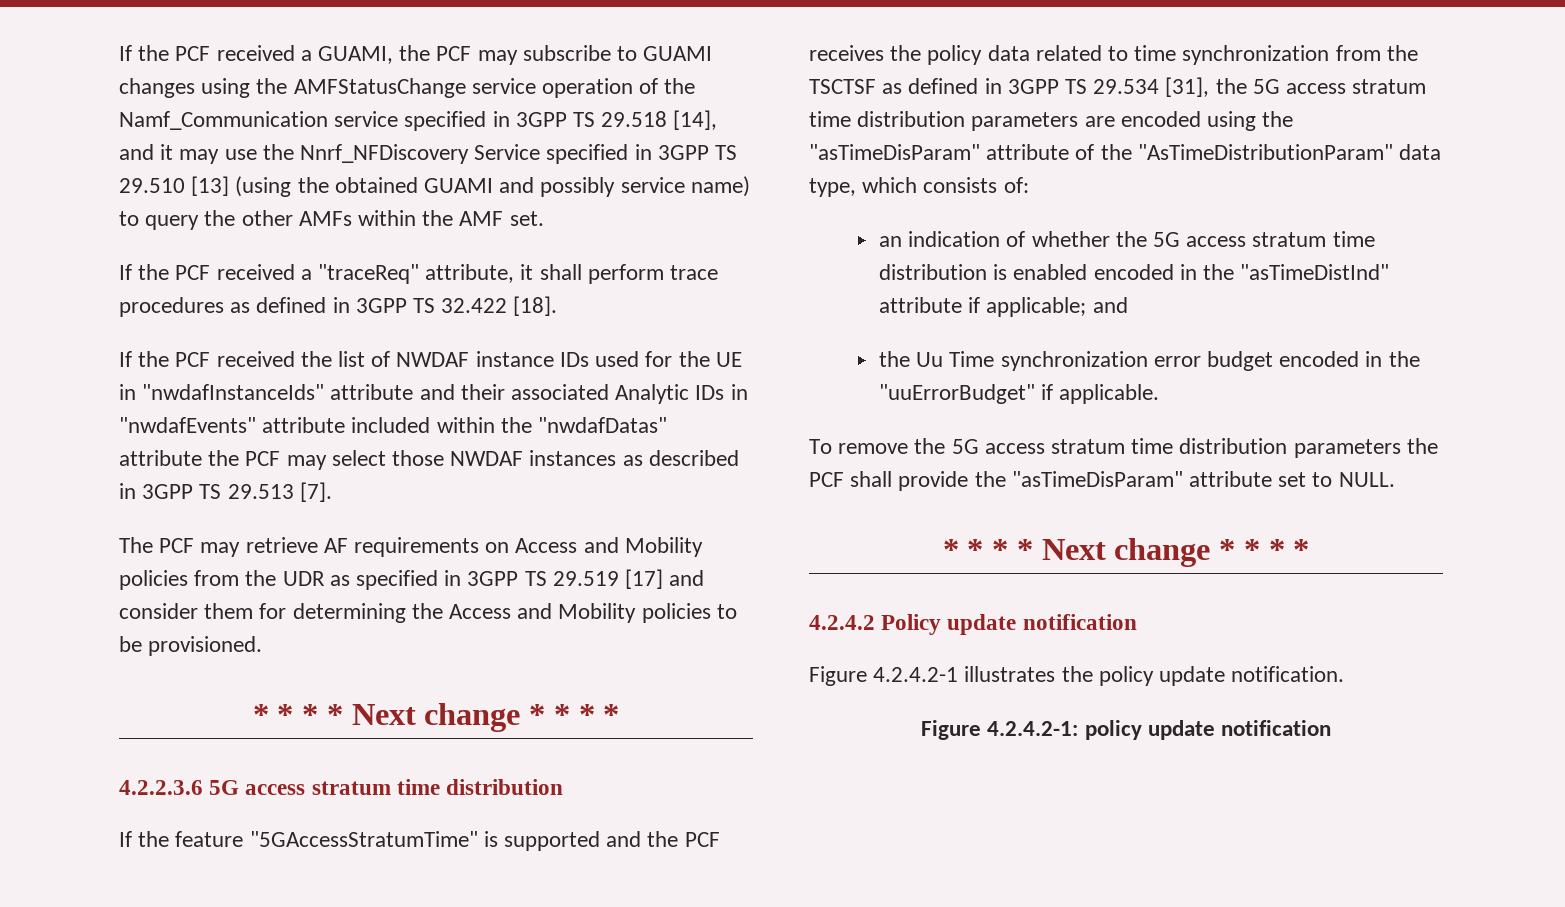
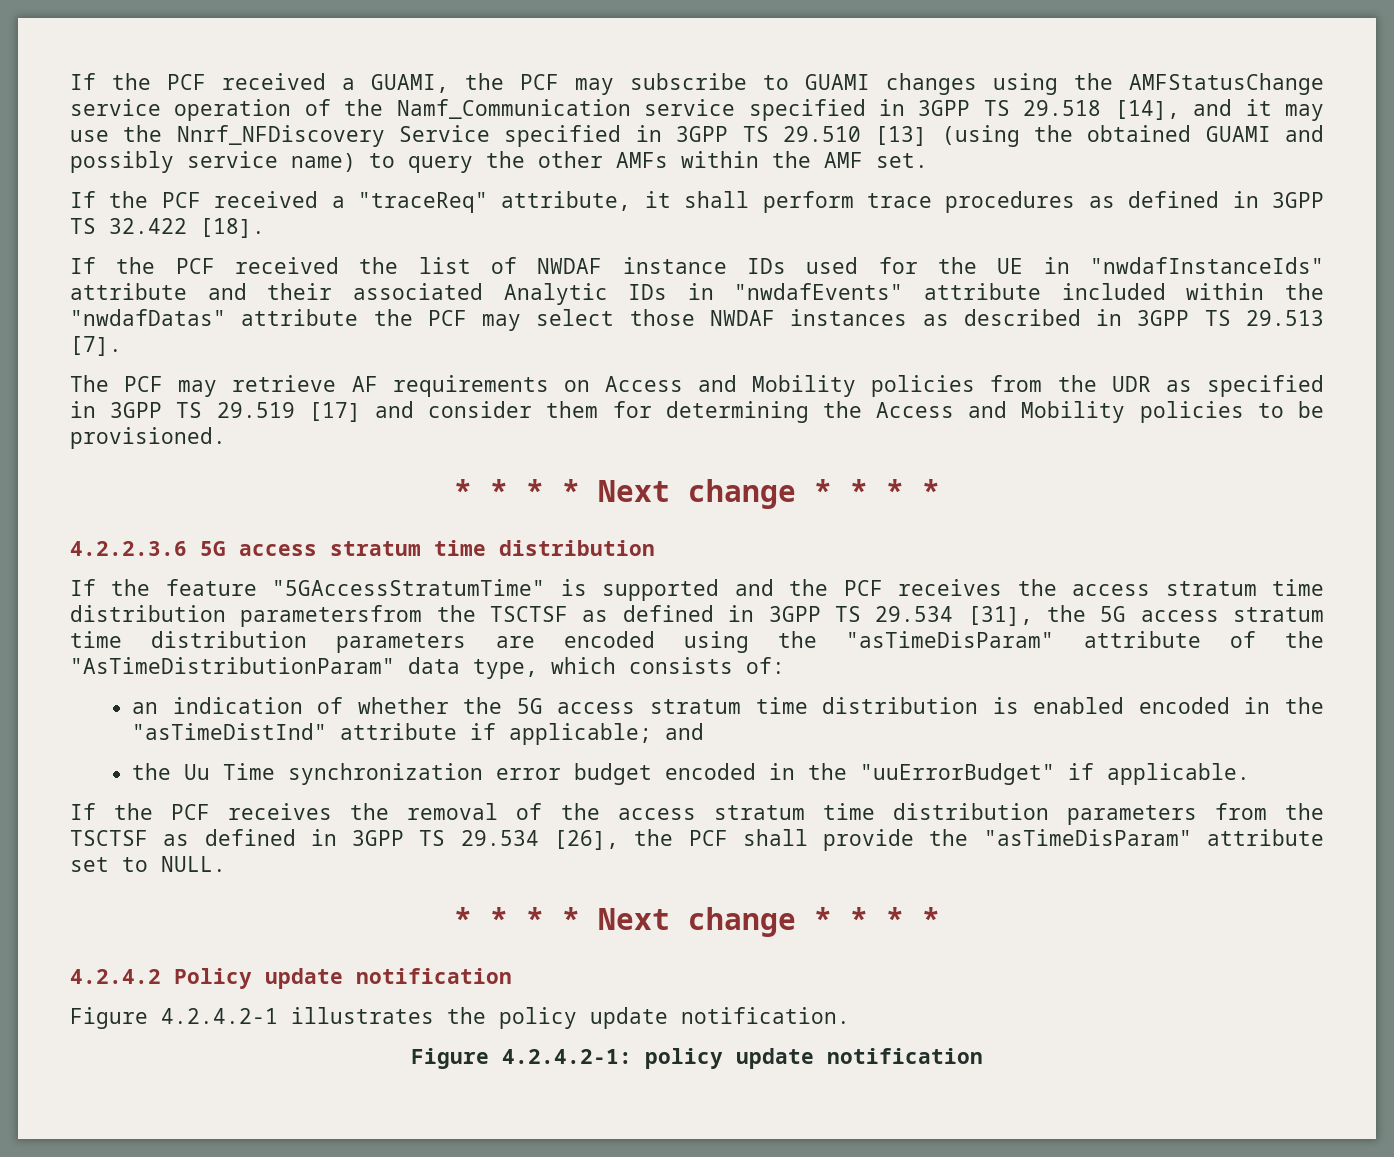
- If the feature "5GAccessStratumTime" is supported and the PCF receives the policy data related to time synchronization from the TSCTSF as defined in 3GPP TS 29.534 [31], the 5G access stratum time distribution parameters are encoded using the "asTimeDisParam" attribute of the "AsTimeDistributionParam" data type, which consists of:
+ If the feature "5GAccessStratumTime" is supported and the PCF receives the access stratum time distribution parametersfrom the TSCTSF as defined in 3GPP TS 29.534 [31], the 5G access stratum time distribution parameters are encoded using the "asTimeDisParam" attribute of the "AsTimeDistributionParam" data type, which consists of:
- To remove the 5G access stratum time distribution parameters the PCF shall provide the "asTimeDisParam" attribute set to NULL.
+ If the PCF receives the removal of the access stratum time distribution parameters from the TSCTSF as defined in 3GPP TS 29.534 [26], the PCF shall provide the "asTimeDisParam" attribute set to NULL.

